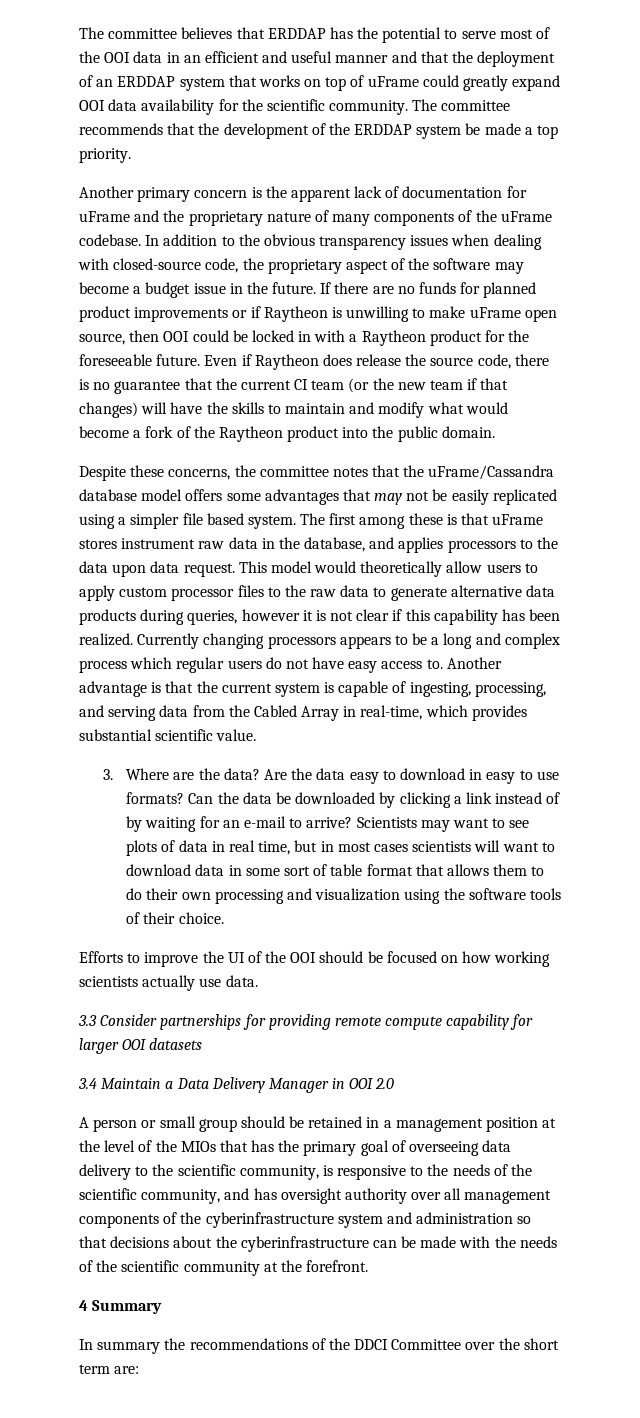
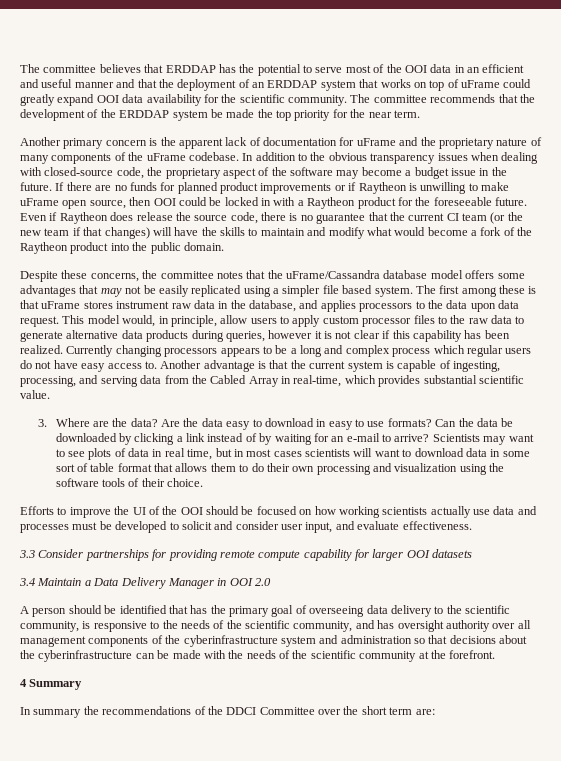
- The committee recommends that the development of the ERDDAP system be made a top priority.
+ The committee recommends that the development of the ERDDAP system be made the top priority for the near term.
- This model would theoretically allow users to apply custom processor files to the raw data to generate alternative data products during queries, however it is not clear if this capability has been realized.
+ This model would, in principle, allow users to apply custom processor files to the raw data to generate alternative data products during queries, however it is not clear if this capability has been realized.
- Efforts to improve the UI of the OOI should be focused on how working scientists actually use data.
+ Efforts to improve the UI of the OOI should be focused on how working scientists actually use data and processes must be developed to solicit and consider user input, and evaluate effectiveness.
- A person or small group should be retained in a management position at the level of the MIOs that has the primary goal of overseeing data delivery to the scientific community, is responsive to the needs of the scientific community, and has oversight authority over all management components of the cyberinfrastructure system and administration so that decisions about the cyberinfrastructure can be made with the needs of the scientific community at the forefront.
+ A person should be identified that has the primary goal of overseeing data delivery to the scientific community, is responsive to the needs of the scientific community, and has oversight authority over all management components of the cyberinfrastructure system and administration so that decisions about the cyberinfrastructure can be made with the needs of the scientific community at the forefront.

